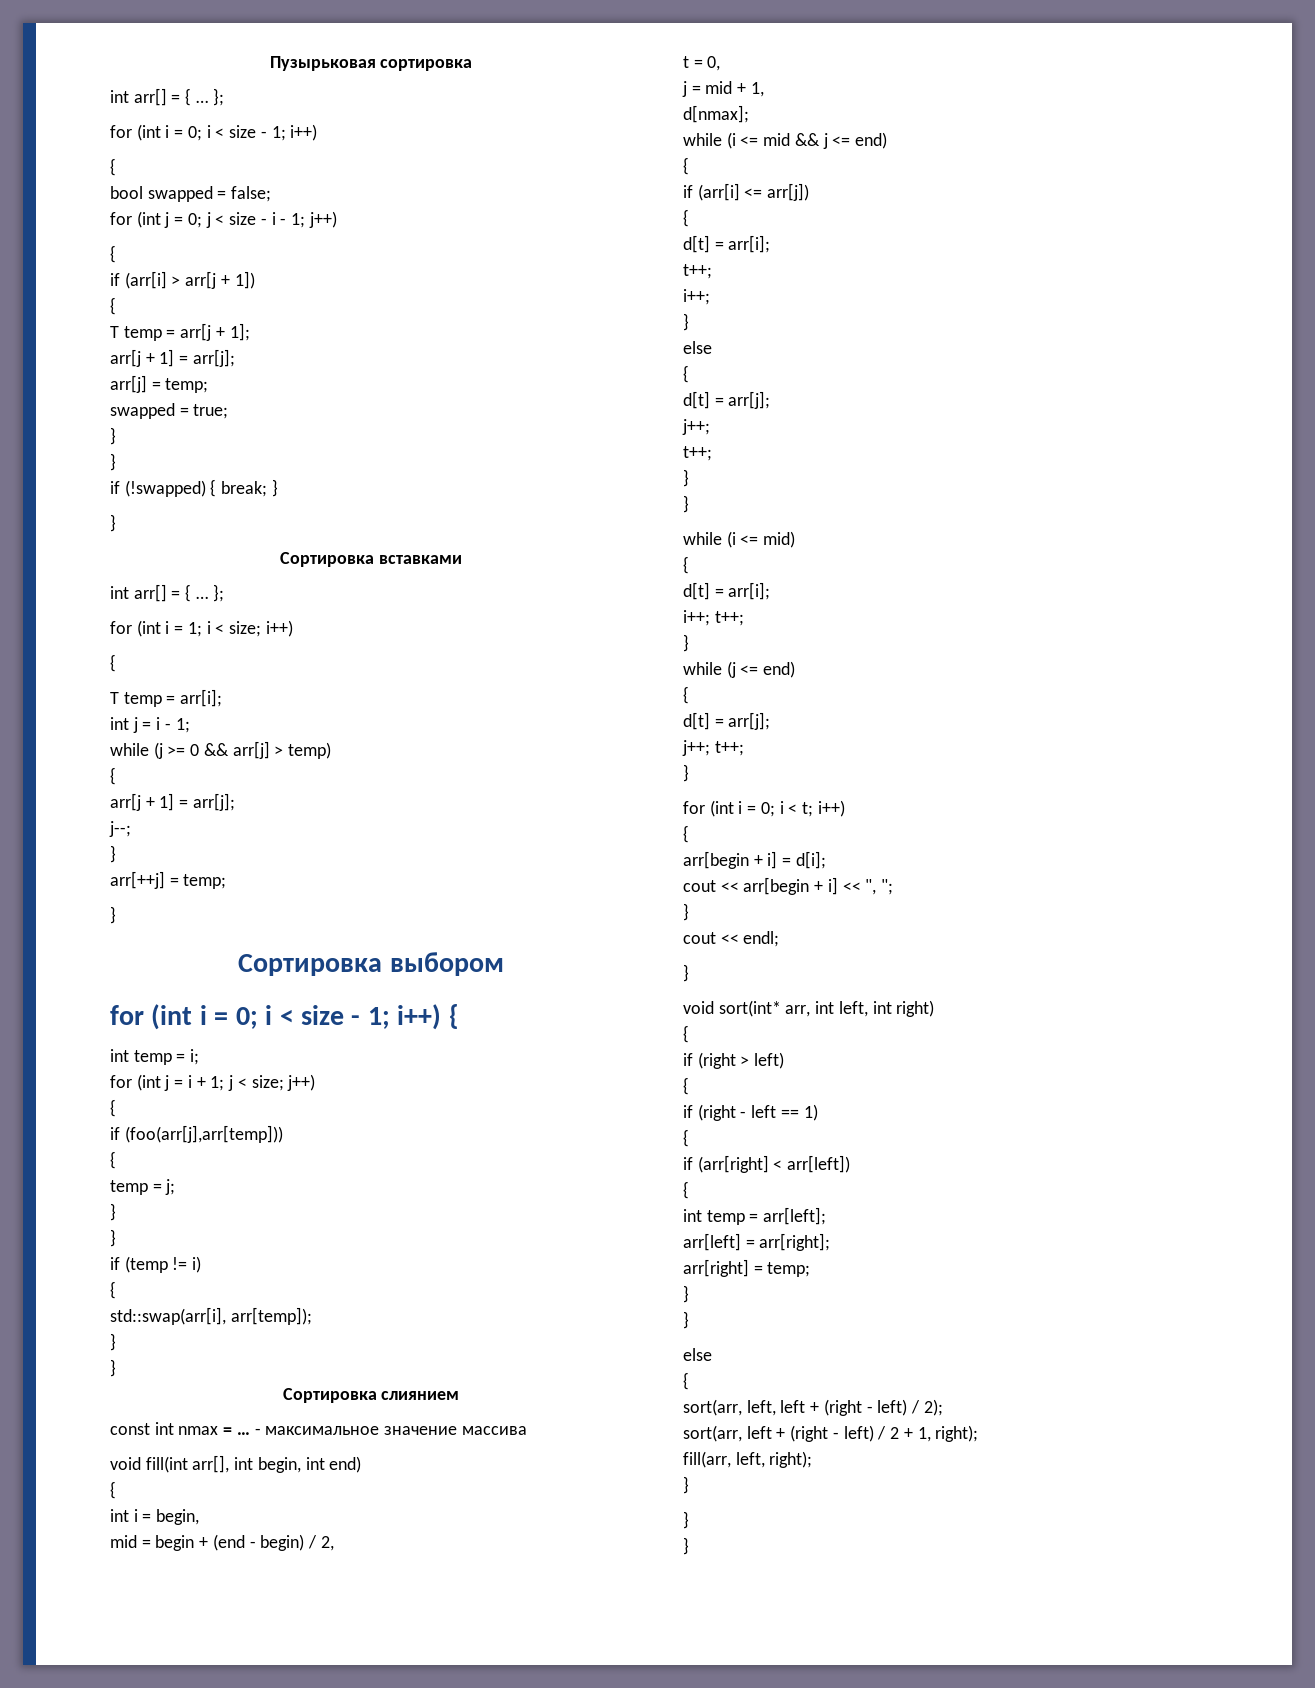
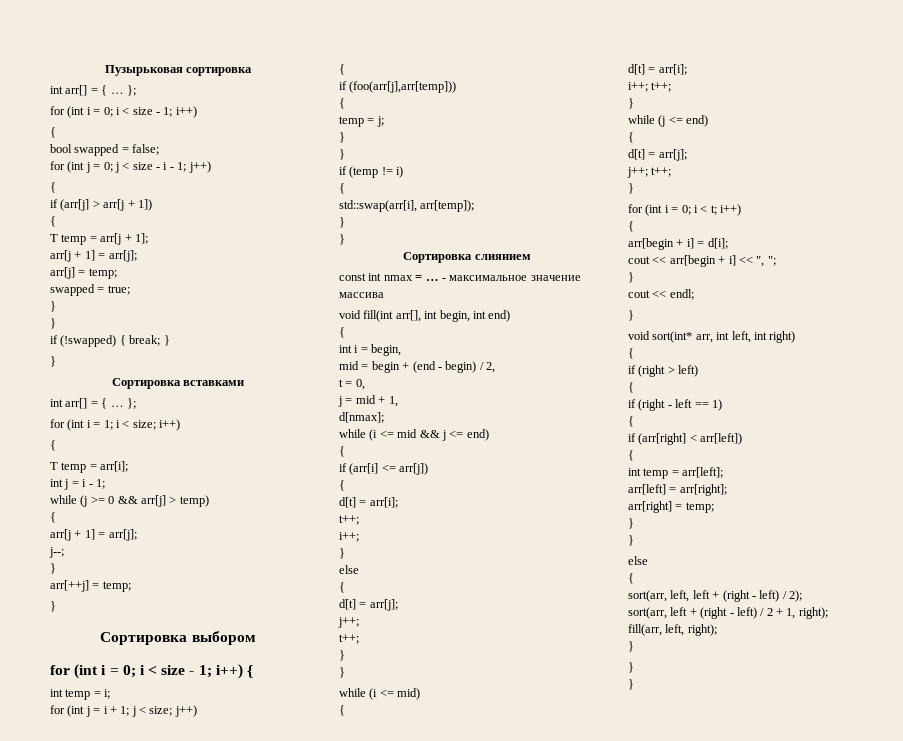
- if (arr[i] > arr[j + 1])
+ if (arr[j] > arr[j + 1])

